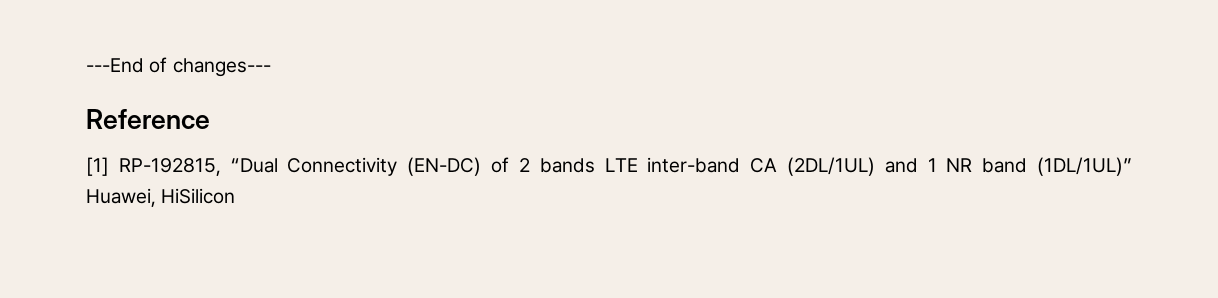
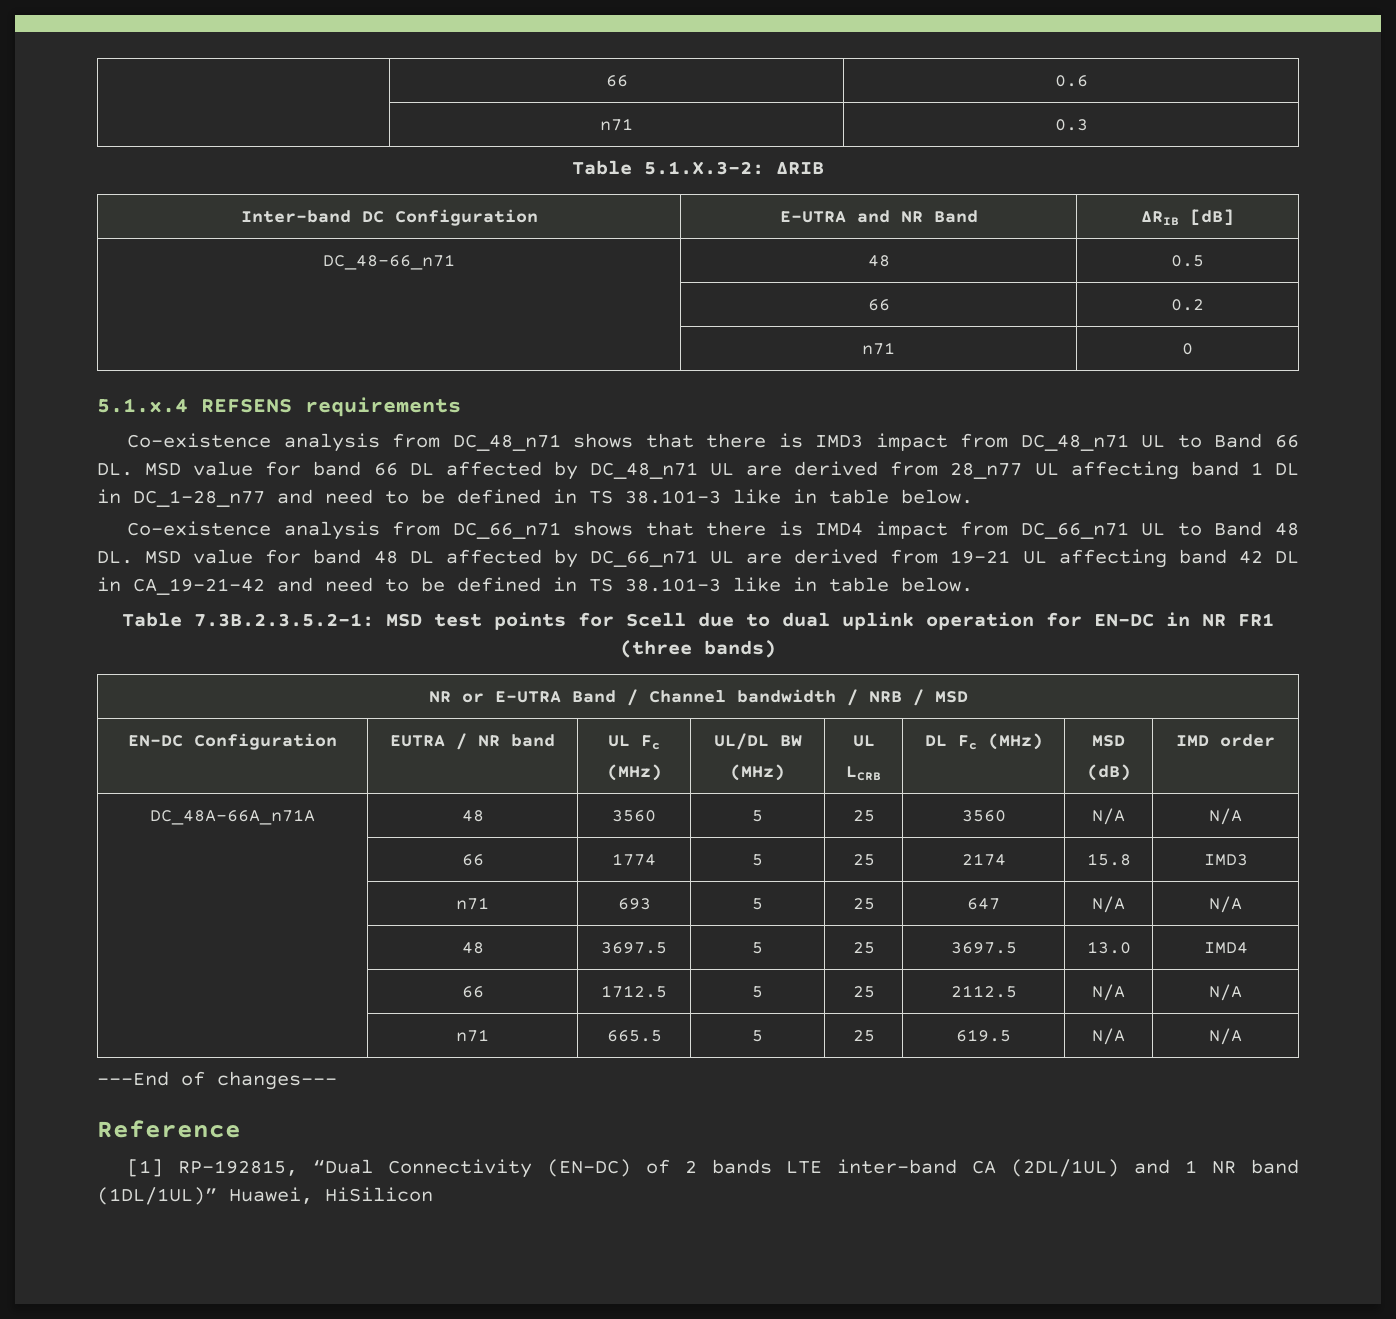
+ | 66 | 0.6
+ | n71 | 0.3
+ Table 5.1.X.3-2: ΔRIB
+ Inter-band DC Configuration | E-UTRA and NR Band | ΔRIB [dB]
+ DC_48-66_n71 | 48 | 0.5
+ | 66 | 0.2
+ | n71 | 0
+ 5.1.x.4 REFSENS requirements
+ Co-existence analysis from DC_48_n71 shows that there is IMD3 impact from DC_48_n71 UL to Band 66 DL. MSD value for band 66 DL affected by DC_48_n71 UL are derived from 28_n77 UL affecting band 1 DL in DC_1-28_n77 and need to be defined in TS 38.101-3 like in table below.
+ Co-existence analysis from DC_66_n71 shows that there is IMD4 impact from DC_66_n71 UL to Band 48 DL. MSD value for band 48 DL affected by DC_66_n71 UL are derived from 19-21 UL affecting band 42 DL in CA_19-21-42 and need to be defined in TS 38.101-3 like in table below.
+ Table 7.3B.2.3.5.2-1: MSD test points for Scell due to dual uplink operation for EN-DC in NR FR1 (three bands)
+ NR or E-UTRA Band / Channel bandwidth / NRB / MSD
+ EN-DC Configuration | EUTRA / NR band | UL Fc
+ (MHz) | UL/DL BW
+ (MHz) | UL
+ LCRB | DL Fc (MHz) | MSD
+ (dB) | IMD order
+ DC_48A-66A_n71A | 48 | 3560 | 5 | 25 | 3560 | N/A | N/A
+ | 66 | 1774 | 5 | 25 | 2174 | 15.8 | IMD3
+ | n71 | 693 | 5 | 25 | 647 | N/A | N/A
+ | 48 | 3697.5 | 5 | 25 | 3697.5 | 13.0 | IMD4
+ | 66 | 1712.5 | 5 | 25 | 2112.5 | N/A | N/A
+ | n71 | 665.5 | 5 | 25 | 619.5 | N/A | N/A

